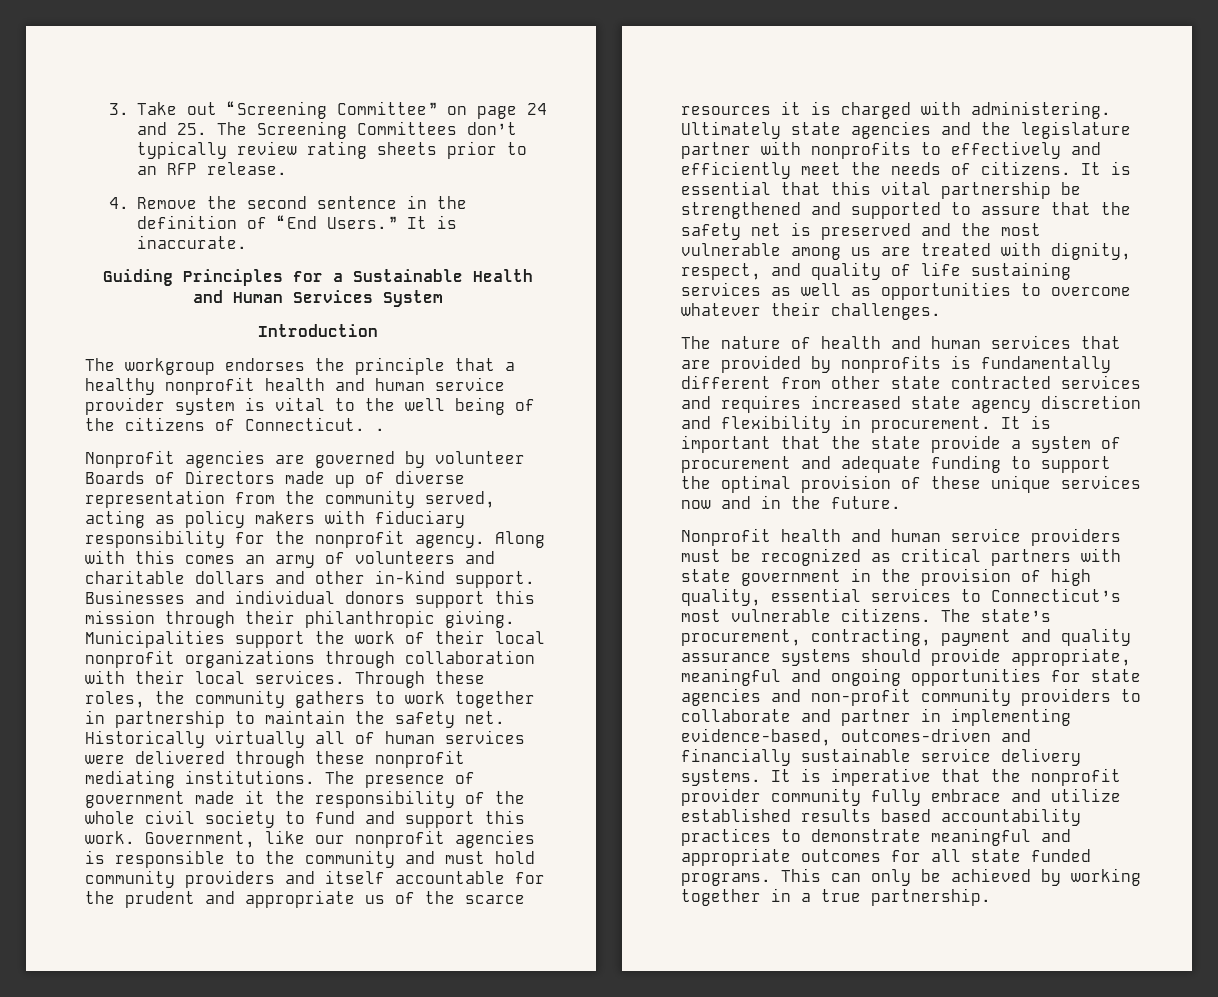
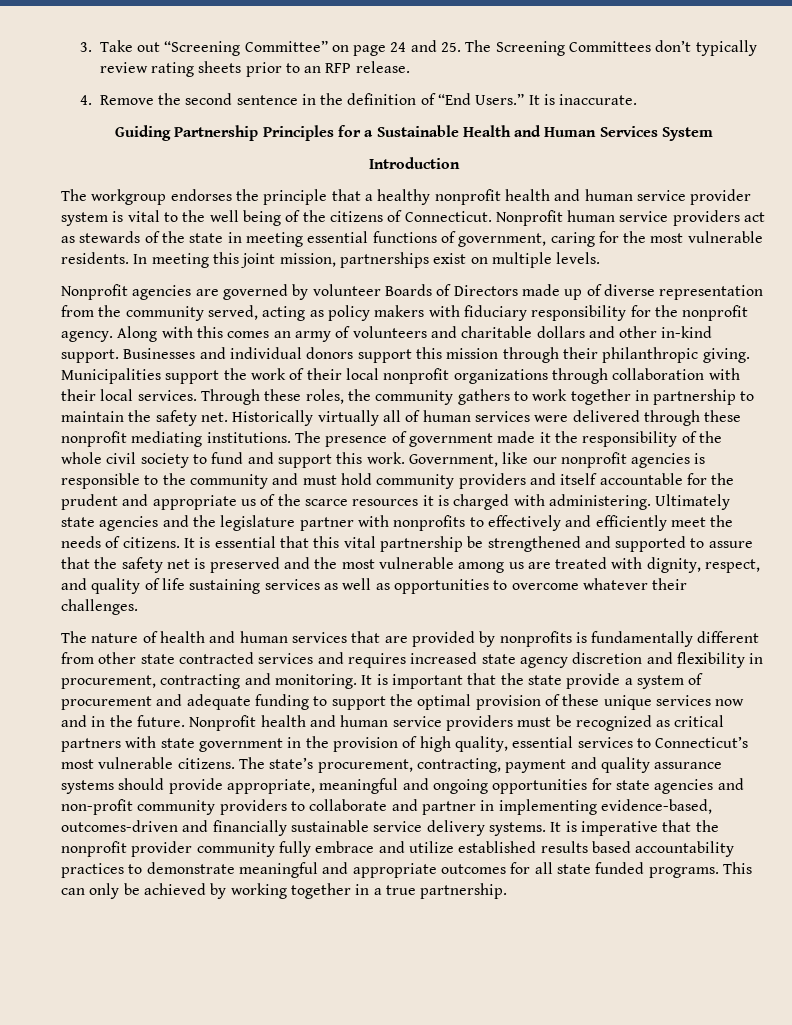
- Guiding Principles for a Sustainable Health and Human Services System
+ Guiding Partnership Principles for a Sustainable Health and Human Services System
- The workgroup endorses the principle that a healthy nonprofit health and human service provider system is vital to the well being of the citizens of Connecticut. .
+ The workgroup endorses the principle that a healthy nonprofit health and human service provider system is vital to the well being of the citizens of Connecticut. Nonprofit human service providers act as stewards of the state in meeting essential functions of government, caring for the most vulnerable residents. In meeting this joint mission, partnerships exist on multiple levels.
- The nature of health and human services that are provided by nonprofits is fundamentally different from other state contracted services and requires increased state agency discretion and flexibility in procurement.
+ The nature of health and human services that are provided by nonprofits is fundamentally different from other state contracted services and requires increased state agency discretion and flexibility in procurement, contracting and monitoring.
- It is important that the state provide a system of procurement and adequate funding to support the optimal provision of these unique services now and in the future.
- Nonprofit health and human service providers must be recognized as critical partners with state government in the provision of high quality, essential services to Connecticut’s most vulnerable citizens.
+ It is important that the state provide a system of procurement and adequate funding to support the optimal provision of these unique services now and in the future. Nonprofit health and human service providers must be recognized as critical partners with state government in the provision of high quality, essential services to Connecticut’s most vulnerable citizens.

